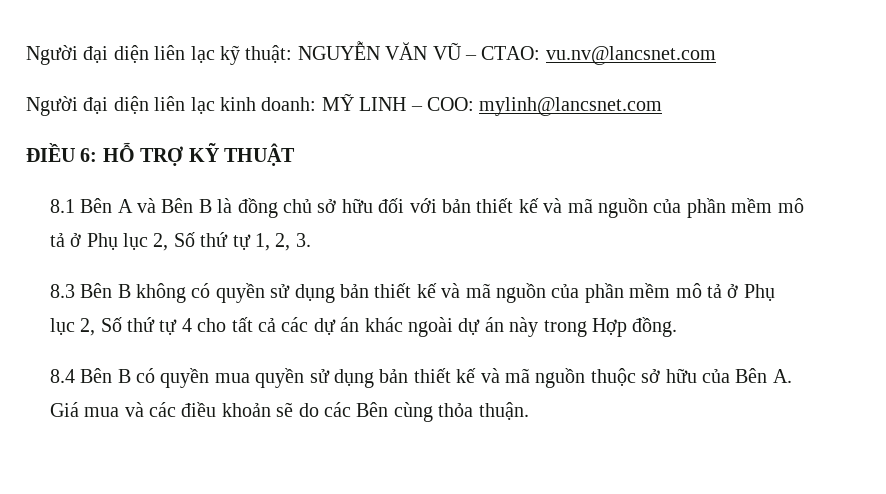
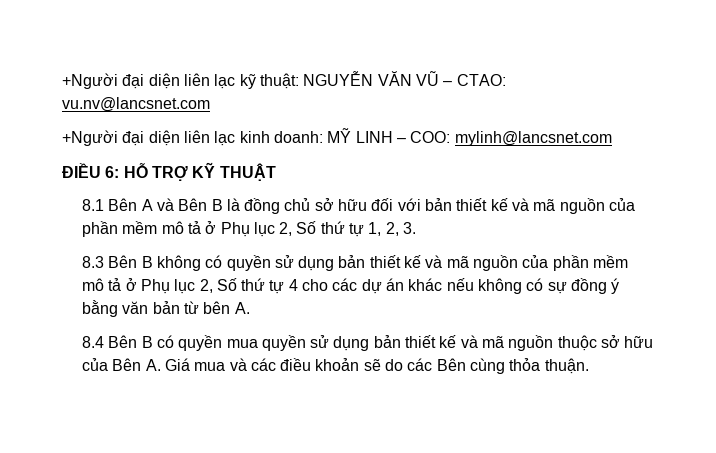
- Người đại diện liên lạc kỹ thuật: NGUYỄN VĂN VŨ – CTAO: vu.nv@lancsnet.com
+ +Người đại diện liên lạc kỹ thuật: NGUYỄN VĂN VŨ – CTAO: vu.nv@lancsnet.com
- Người đại diện liên lạc kinh doanh: MỸ LINH – COO: mylinh@lancsnet.com
+ +Người đại diện liên lạc kinh doanh: MỸ LINH – COO: mylinh@lancsnet.com
- 8.3 Bên B không có quyền sử dụng bản thiết kế và mã nguồn của phần mềm mô tả ở Phụ lục 2, Số thứ tự 4 cho tất cả các dự án khác ngoài dự án này trong Hợp đồng.
+ 8.3 Bên B không có quyền sử dụng bản thiết kế và mã nguồn của phần mềm mô tả ở Phụ lục 2, Số thứ tự 4 cho các dự án khác nếu không có sự đồng ý bằng văn bản từ bên A.

